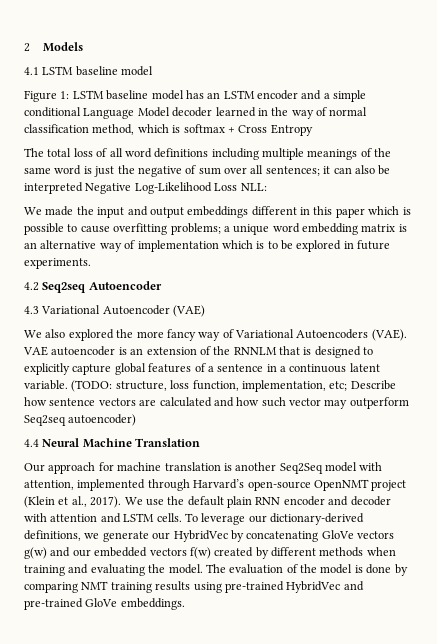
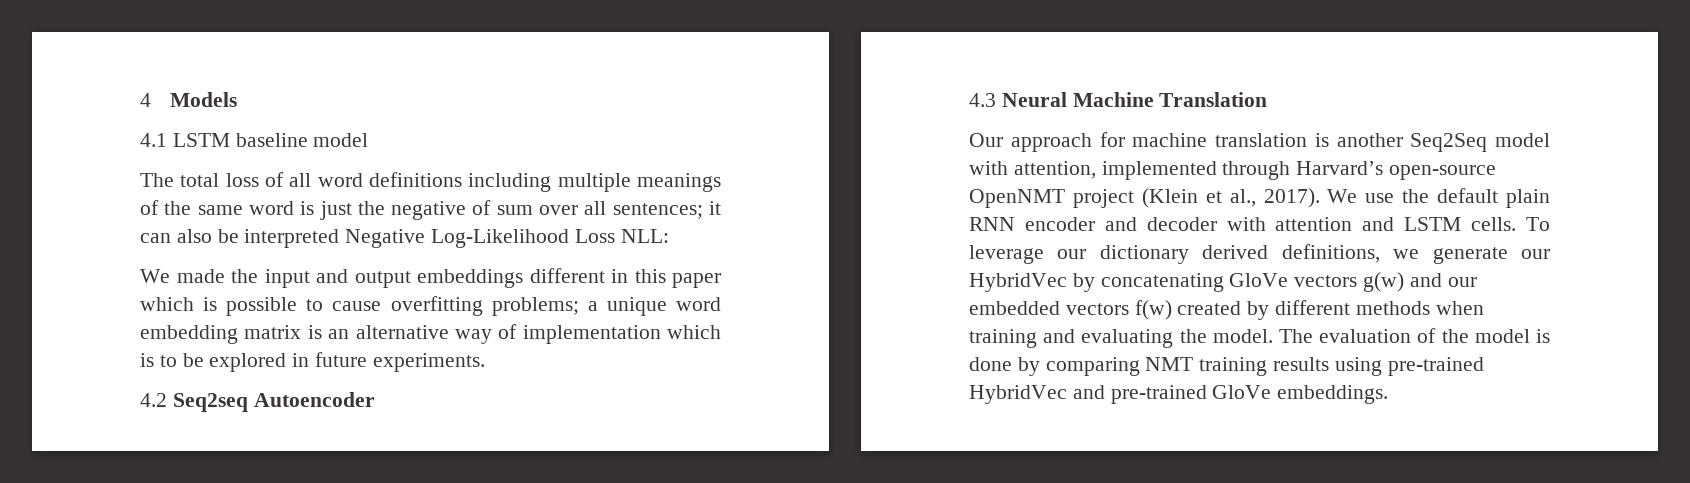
- 2 Models
+ 4 Models
- Figure 1: LSTM baseline model has an LSTM encoder and a simple conditional Language Model decoder learned in the way of normal classification method, which is softmax + Cross Entropy
- 4.3 Variational Autoencoder (VAE)
- We also explored the more fancy way of Variational Autoencoders (VAE). VAE autoencoder is an extension of the RNNLM that is designed to explicitly capture global features of a sentence in a continuous latent variable. (TODO: structure, loss function, implementation, etc; Describe how sentence vectors are calculated and how such vector may outperform Seq2seq autoencoder)
- 4.4 Neural Machine Translation
+ 4.3 Neural Machine Translation
- To leverage our dictionary-derived definitions, we generate our HybridVec by concatenating GloVe vectors g(w) and our embedded vectors f(w) created by different methods when training and evaluating the model.
+ To leverage our dictionary derived definitions, we generate our HybridVec by concatenating GloVe vectors g(w) and our embedded vectors f(w) created by different methods when training and evaluating the model.

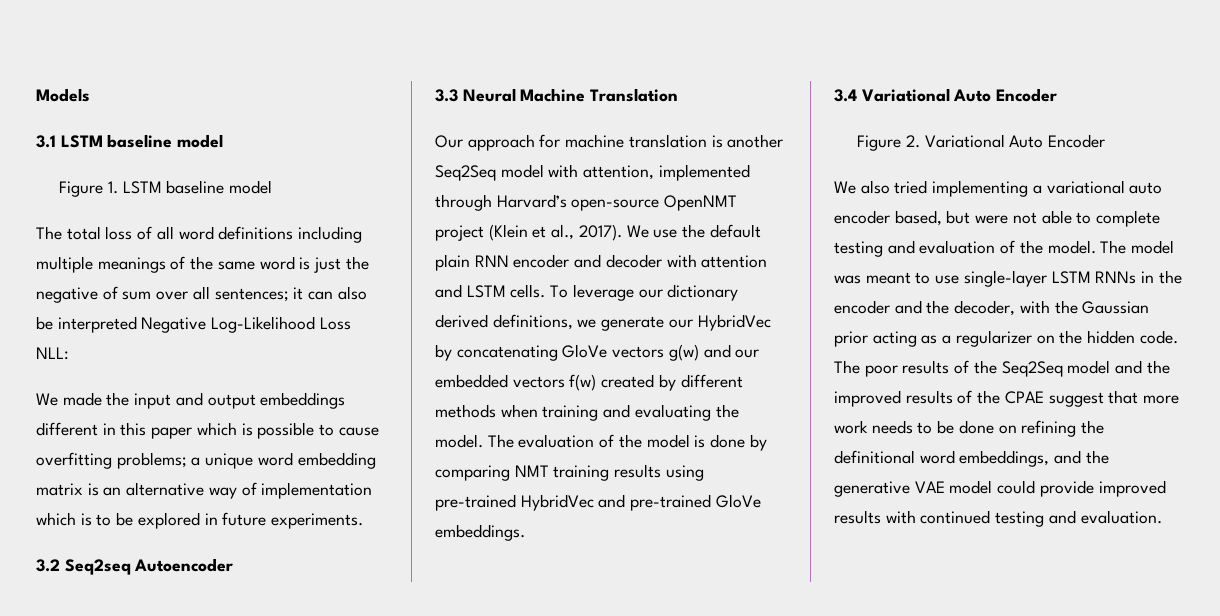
- 4 Models
+ Models
- 4.1 LSTM baseline model
+ 3.1 LSTM baseline model
+ Figure 1. LSTM baseline model
- 4.2 Seq2seq Autoencoder
+ 3.2 Seq2seq Autoencoder
- 4.3 Neural Machine Translation
+ 3.3 Neural Machine Translation
+ 3.4 Variational Auto Encoder
+ Figure 2. Variational Auto Encoder
+ We also tried implementing a variational auto encoder based, but were not able to complete testing and evaluation of the model. The model was meant to use single-layer LSTM RNNs in the encoder and the decoder, with the Gaussian prior acting as a regularizer on the hidden code. The poor results of the Seq2Seq model and the improved results of the CPAE suggest that more work needs to be done on refining the definitional word embeddings, and the generative VAE model could provide improved results with continued testing and evaluation.

